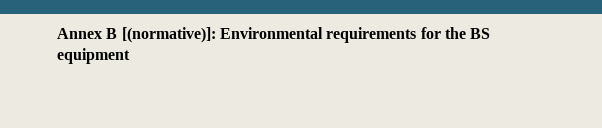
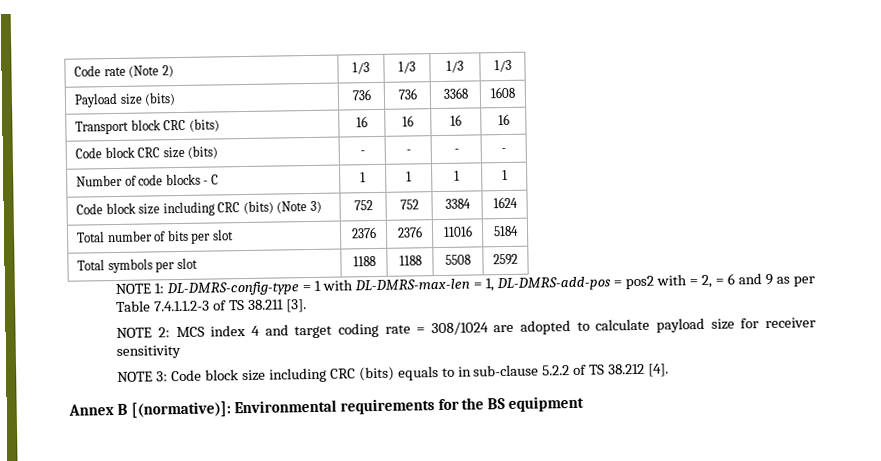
+ Code rate (Note 2) | 1/3 | 1/3 | 1/3 | 1/3
+ Payload size (bits) | 736 | 736 | 3368 | 1608
+ Transport block CRC (bits) | 16 | 16 | 16 | 16
+ Code block CRC size (bits) | - | - | - | -
+ Number of code blocks - C | 1 | 1 | 1 | 1
+ Code block size including CRC (bits) (Note 3) | 752 | 752 | 3384 | 1624
+ Total number of bits per slot | 2376 | 2376 | 11016 | 5184
+ Total symbols per slot | 1188 | 1188 | 5508 | 2592
+ NOTE 1: DL-DMRS-config-type = 1 with DL-DMRS-max-len = 1, DL-DMRS-add-pos = pos2 with = 2, = 6 and 9 as per Table 7.4.1.1.2-3 of TS 38.211 [3].
+ NOTE 2: MCS index 4 and target coding rate = 308/1024 are adopted to calculate payload size for receiver sensitivity
+ NOTE 3: Code block size including CRC (bits) equals to in sub-clause 5.2.2 of TS 38.212 [4].

